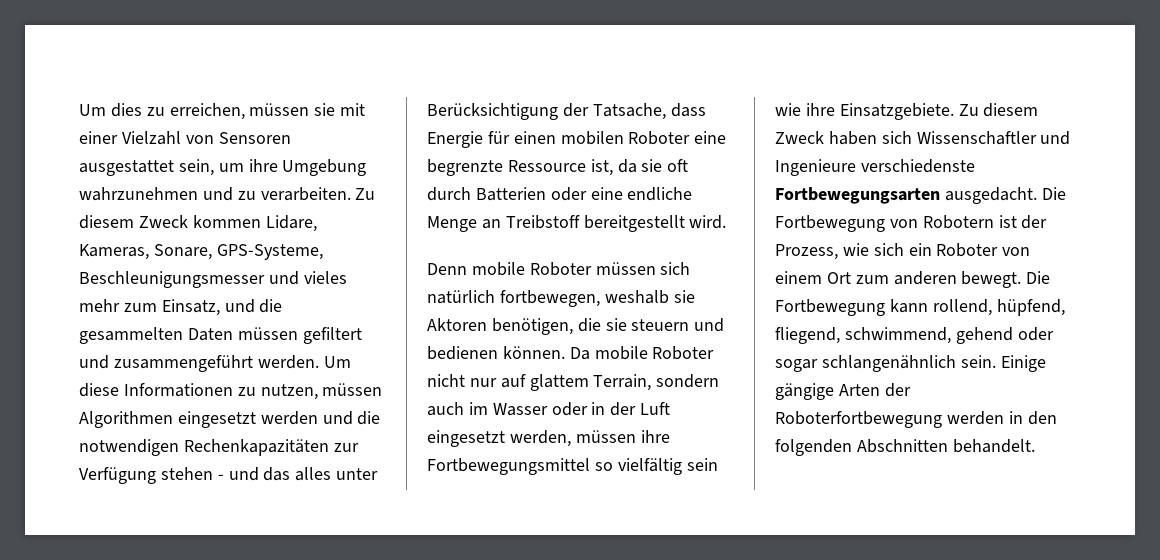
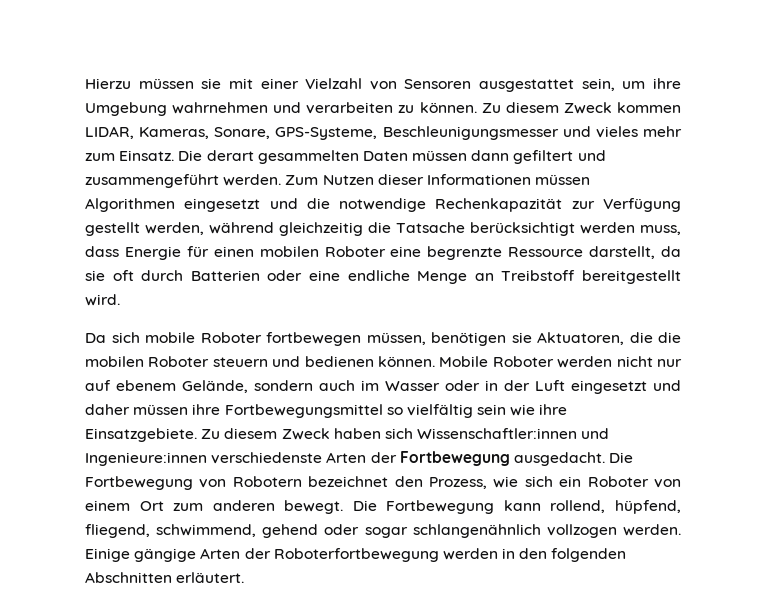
- Um dies zu erreichen, müssen sie mit einer Vielzahl von Sensoren ausgestattet sein, um ihre Umgebung wahrzunehmen und zu verarbeiten.
+ Hierzu müssen sie mit einer Vielzahl von Sensoren ausgestattet sein, um ihre Umgebung wahrnehmen und verarbeiten zu können.
- Zu diesem Zweck kommen Lidare, Kameras, Sonare, GPS-Systeme, Beschleunigungsmesser und vieles mehr zum Einsatz, und die gesammelten Daten müssen gefiltert und zusammengeführt werden.
+ Zu diesem Zweck kommen LIDAR, Kameras, Sonare, GPS-Systeme, Beschleunigungsmesser und vieles mehr zum Einsatz. Die derart gesammelten Daten müssen dann gefiltert und zusammengeführt werden.
- Um diese Informationen zu nutzen, müssen Algorithmen eingesetzt werden und die notwendigen Rechenkapazitäten zur Verfügung stehen - und das alles unter Berücksichtigung der Tatsache, dass Energie für einen mobilen Roboter eine begrenzte Ressource ist, da sie oft durch Batterien oder eine endliche Menge an Treibstoff bereitgestellt wird.
+ Zum Nutzen dieser Informationen müssen Algorithmen eingesetzt und die notwendige Rechenkapazität zur Verfügung gestellt werden, während gleichzeitig die Tatsache berücksichtigt werden muss, dass Energie für einen mobilen Roboter eine begrenzte Ressource darstellt, da sie oft durch Batterien oder eine endliche Menge an Treibstoff bereitgestellt wird.
- Denn mobile Roboter müssen sich natürlich fortbewegen, weshalb sie Aktoren benötigen, die sie steuern und bedienen können.
+ Da sich mobile Roboter fortbewegen müssen, benötigen sie Aktuatoren, die die mobilen Roboter steuern und bedienen können.
- Da mobile Roboter nicht nur auf glattem Terrain, sondern auch im Wasser oder in der Luft eingesetzt werden, müssen ihre Fortbewegungsmittel so vielfältig sein wie ihre Einsatzgebiete.
+ Mobile Roboter werden nicht nur auf ebenem Gelände, sondern auch im Wasser oder in der Luft eingesetzt und daher müssen ihre Fortbewegungsmittel so vielfältig sein wie ihre Einsatzgebiete.
- Zu diesem Zweck haben sich Wissenschaftler und Ingenieure verschiedenste Fortbewegungsarten ausgedacht.
+ Zu diesem Zweck haben sich Wissenschaftler:innen und Ingenieure:innen verschiedenste Arten der Fortbewegung ausgedacht.
- Die Fortbewegung von Robotern ist der Prozess, wie sich ein Roboter von einem Ort zum anderen bewegt.
+ Die Fortbewegung von Robotern bezeichnet den Prozess, wie sich ein Roboter von einem Ort zum anderen bewegt.
- Die Fortbewegung kann rollend, hüpfend, fliegend, schwimmend, gehend oder sogar schlangenähnlich sein.
+ Die Fortbewegung kann rollend, hüpfend, fliegend, schwimmend, gehend oder sogar schlangenähnlich vollzogen werden.
- Einige gängige Arten der Roboterfortbewegung werden in den folgenden Abschnitten behandelt.
+ Einige gängige Arten der Roboterfortbewegung werden in den folgenden Abschnitten erläutert.

